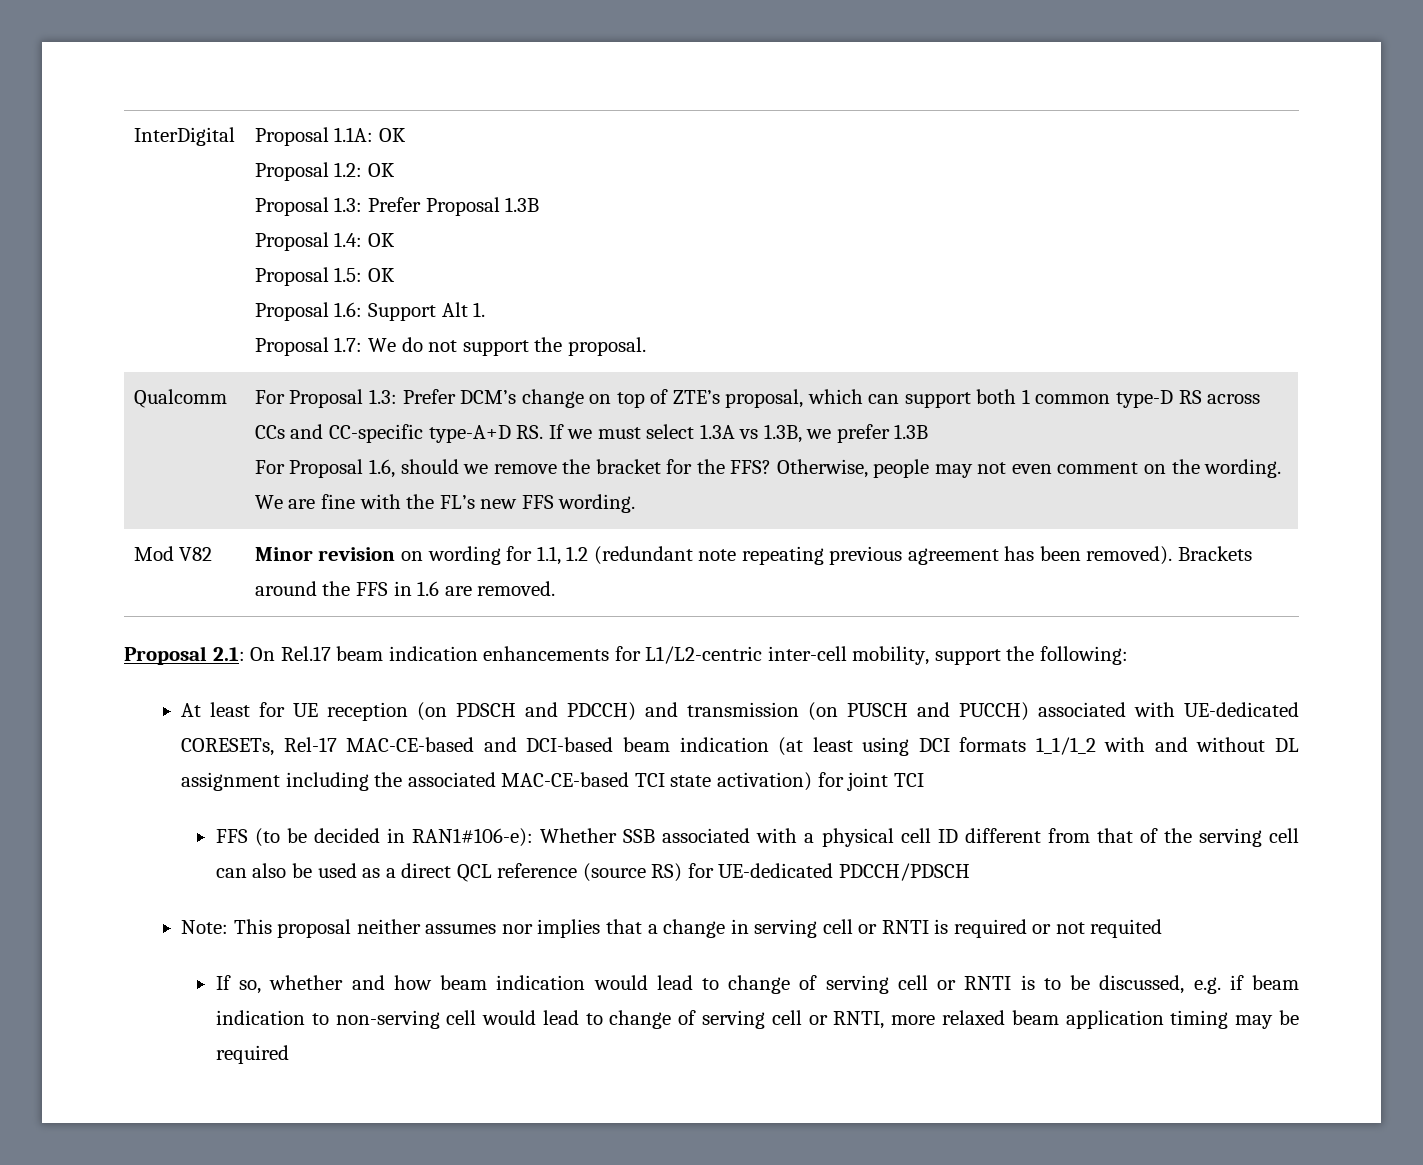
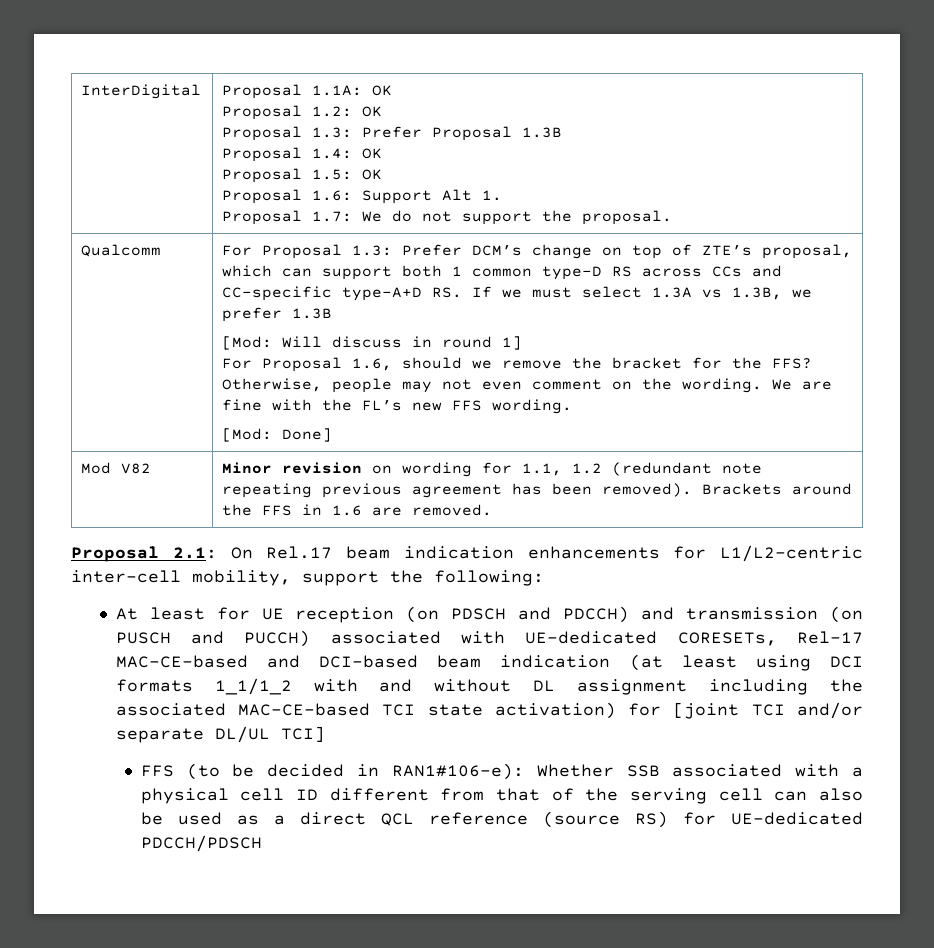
+ [Mod: Will discuss in round 1]
+ [Mod: Done]
- At least for UE reception (on PDSCH and PDCCH) and transmission (on PUSCH and PUCCH) associated with UE-dedicated CORESETs, Rel-17 MAC-CE-based and DCI-based beam indication (at least using DCI formats 1_1/1_2 with and without DL assignment including the associated MAC-CE-based TCI state activation) for joint TCI
+ At least for UE reception (on PDSCH and PDCCH) and transmission (on PUSCH and PUCCH) associated with UE-dedicated CORESETs, Rel-17 MAC-CE-based and DCI-based beam indication (at least using DCI formats 1_1/1_2 with and without DL assignment including the associated MAC-CE-based TCI state activation) for [joint TCI and/or separate DL/UL TCI]
- Note: This proposal neither assumes nor implies that a change in serving cell or RNTI is required or not requited
- If so, whether and how beam indication would lead to change of serving cell or RNTI is to be discussed, e.g. if beam indication to non-serving cell would lead to change of serving cell or RNTI, more relaxed beam application timing may be required

